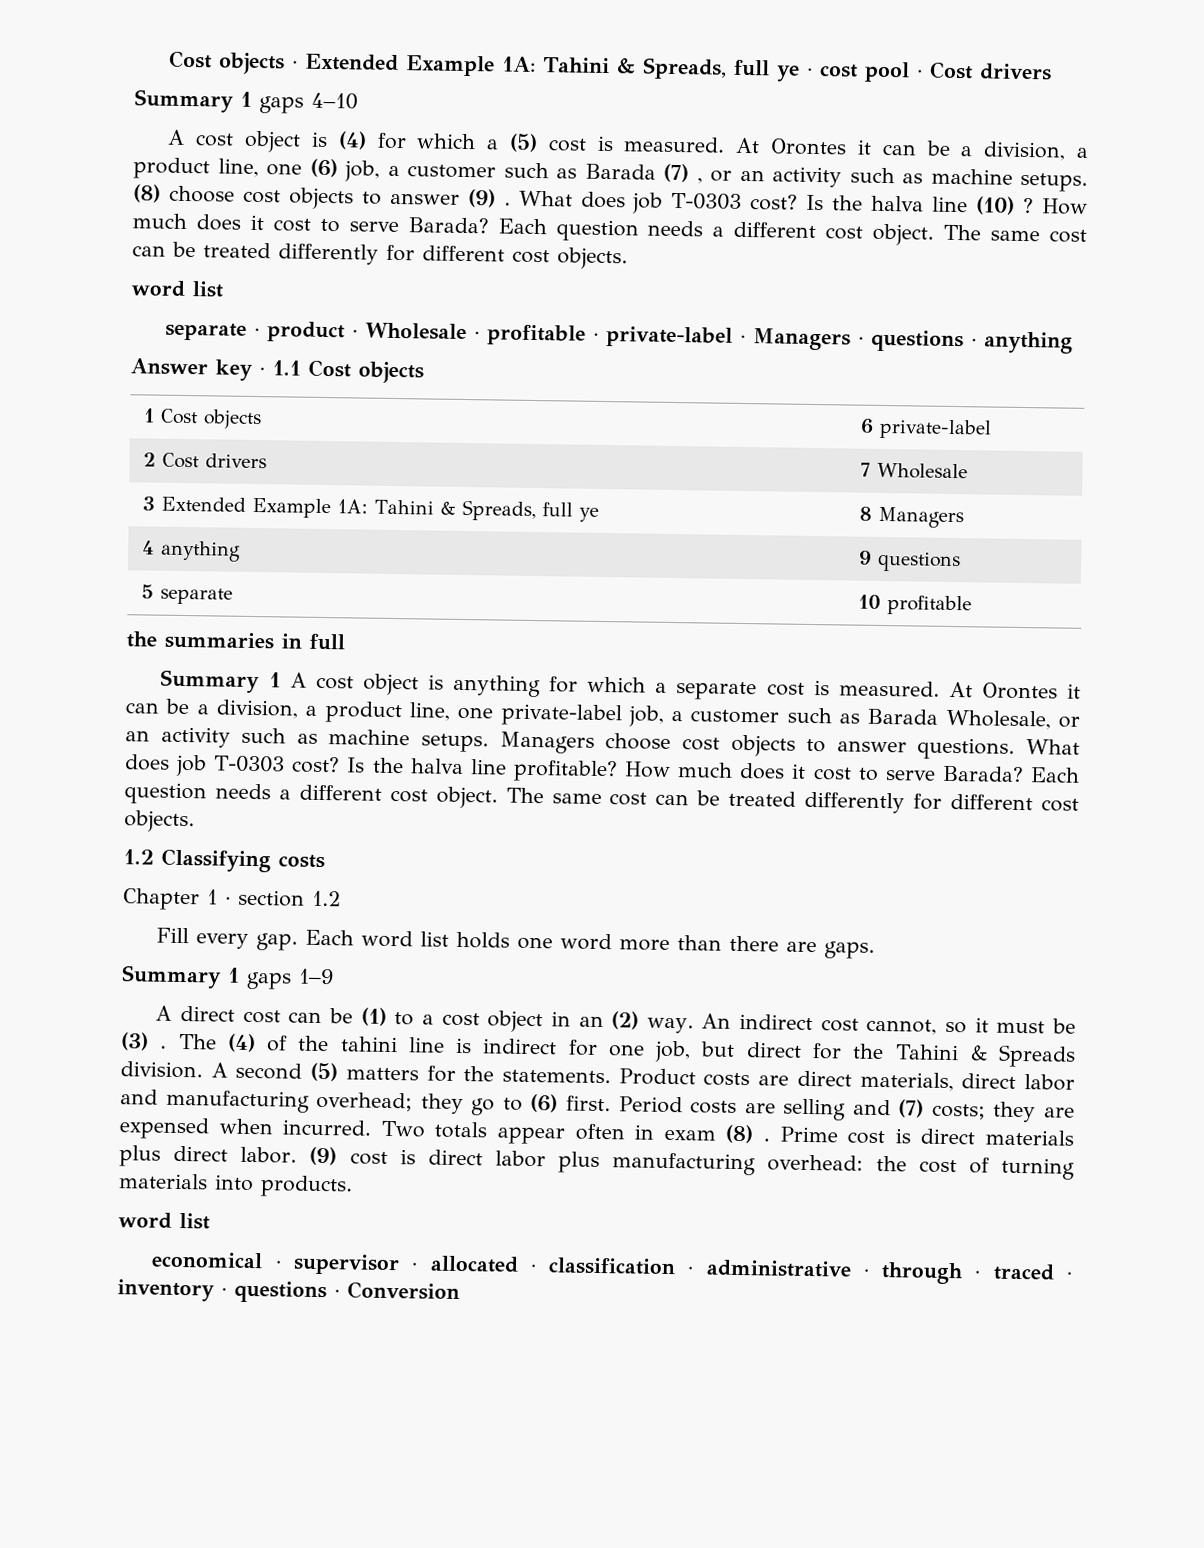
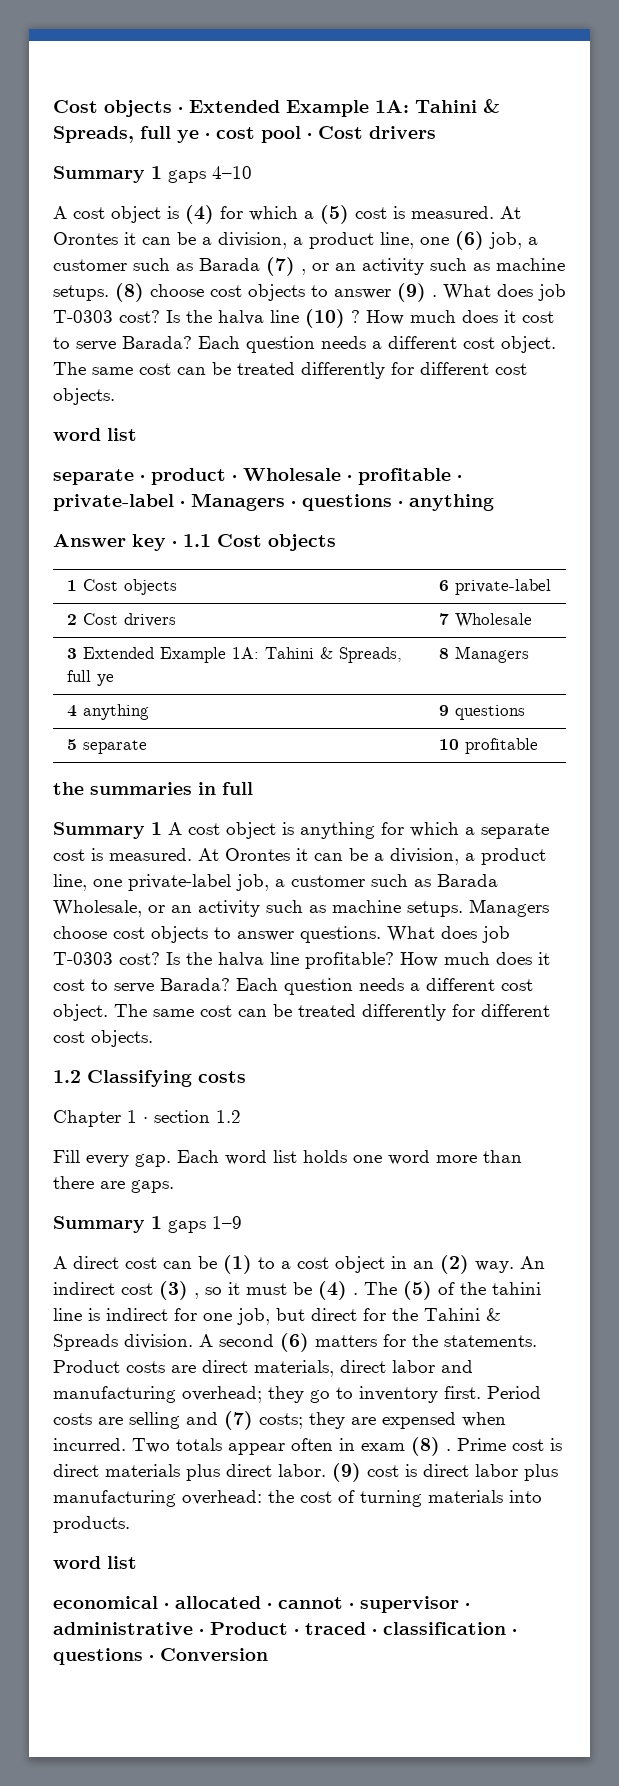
- An indirect cost cannot, so it must be (3) .
+ An indirect cost (3) , so it must be (4) .
- The (4) of the tahini line is indirect for one job, but direct for the Tahini & Spreads division.
+ The (5) of the tahini line is indirect for one job, but direct for the Tahini & Spreads division.
- A second (5) matters for the statements.
+ A second (6) matters for the statements.
- Product costs are direct materials, direct labor and manufacturing overhead; they go to (6) first.
+ Product costs are direct materials, direct labor and manufacturing overhead; they go to inventory first.
- economical · supervisor · allocated · classification · administrative · through · traced · inventory · questions · Conversion
+ economical · allocated · cannot · supervisor · administrative · Product · traced · classification · questions · Conversion

